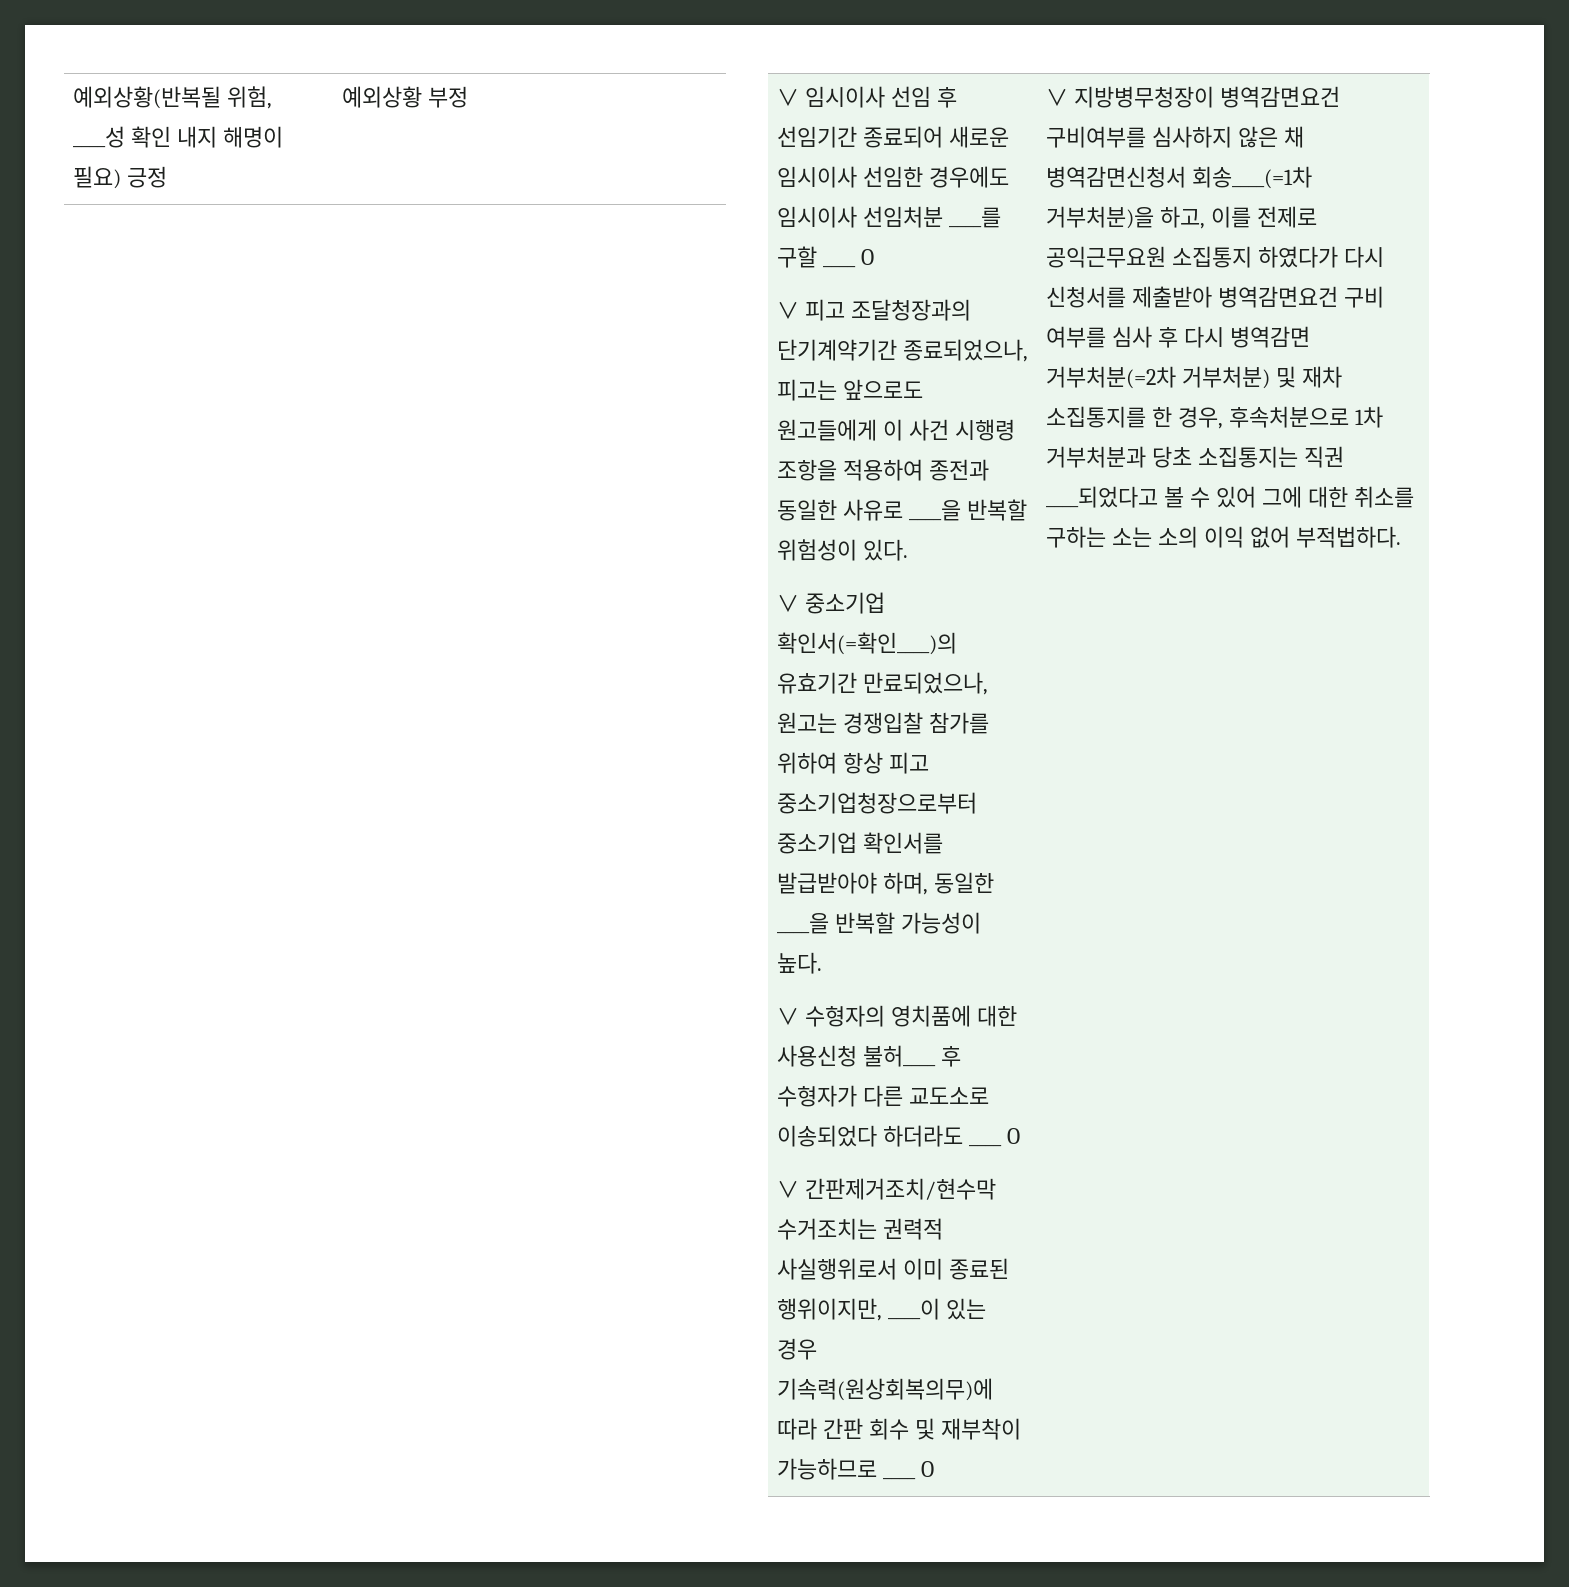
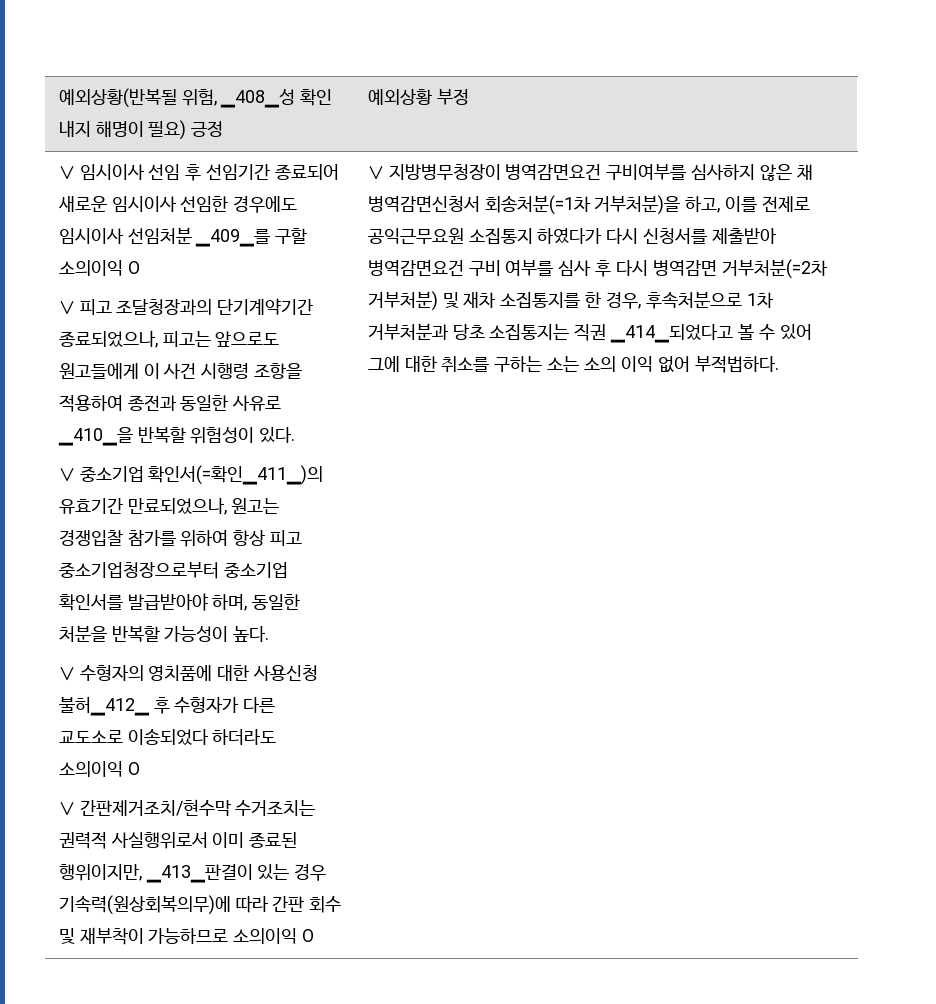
- 예외상황(반복될 위험, ____성 확인 내지 해명이 필요) 긍정 | 예외상황 부정
+ 예외상황(반복될 위험, ▁408▁성 확인 내지 해명이 필요) 긍정 | 예외상황 부정
- ∨ 임시이사 선임 후 선임기간 종료되어 새로운 임시이사 선임한 경우에도 임시이사 선임처분 ____를 구할 ____ O
+ ∨ 임시이사 선임 후 선임기간 종료되어 새로운 임시이사 선임한 경우에도 임시이사 선임처분 ▁409▁를 구할 소의이익 O
- ∨ 피고 조달청장과의 단기계약기간 종료되었으나, 피고는 앞으로도 원고들에게 이 사건 시행령 조항을 적용하여 종전과 동일한 사유로 ____을 반복할 위험성이 있다.
+ ∨ 피고 조달청장과의 단기계약기간 종료되었으나, 피고는 앞으로도 원고들에게 이 사건 시행령 조항을 적용하여 종전과 동일한 사유로 ▁410▁을 반복할 위험성이 있다.
- ∨ 중소기업 확인서(=확인____)의 유효기간 만료되었으나, 원고는 경쟁입찰 참가를 위하여 항상 피고 중소기업청장으로부터 중소기업 확인서를 발급받아야 하며, 동일한 ____을 반복할 가능성이 높다.
+ ∨ 중소기업 확인서(=확인▁411▁)의 유효기간 만료되었으나, 원고는 경쟁입찰 참가를 위하여 항상 피고 중소기업청장으로부터 중소기업 확인서를 발급받아야 하며, 동일한 처분을 반복할 가능성이 높다.
- ∨ 수형자의 영치품에 대한 사용신청 불허____ 후 수형자가 다른 교도소로 이송되었다 하더라도 ____ O
+ ∨ 수형자의 영치품에 대한 사용신청 불허▁412▁ 후 수형자가 다른 교도소로 이송되었다 하더라도 소의이익 O
- ∨ 간판제거조치/현수막 수거조치는 권력적 사실행위로서 이미 종료된 행위이지만, ____이 있는 경우 기속력(원상회복의무)에 따라 간판 회수 및 재부착이 가능하므로 ____ O
+ ∨ 간판제거조치/현수막 수거조치는 권력적 사실행위로서 이미 종료된 행위이지만, ▁413▁판결이 있는 경우 기속력(원상회복의무)에 따라 간판 회수 및 재부착이 가능하므로 소의이익 O
- ∨ 지방병무청장이 병역감면요건 구비여부를 심사하지 않은 채 병역감면신청서 회송____(=1차 거부처분)을 하고, 이를 전제로 공익근무요원 소집통지 하였다가 다시 신청서를 제출받아 병역감면요건 구비 여부를 심사 후 다시 병역감면 거부처분(=2차 거부처분) 및 재차 소집통지를 한 경우, 후속처분으로 1차 거부처분과 당초 소집통지는 직권 ____되었다고 볼 수 있어 그에 대한 취소를 구하는 소는 소의 이익 없어 부적법하다.
+ ∨ 지방병무청장이 병역감면요건 구비여부를 심사하지 않은 채 병역감면신청서 회송처분(=1차 거부처분)을 하고, 이를 전제로 공익근무요원 소집통지 하였다가 다시 신청서를 제출받아 병역감면요건 구비 여부를 심사 후 다시 병역감면 거부처분(=2차 거부처분) 및 재차 소집통지를 한 경우, 후속처분으로 1차 거부처분과 당초 소집통지는 직권 ▁414▁되었다고 볼 수 있어 그에 대한 취소를 구하는 소는 소의 이익 없어 부적법하다.

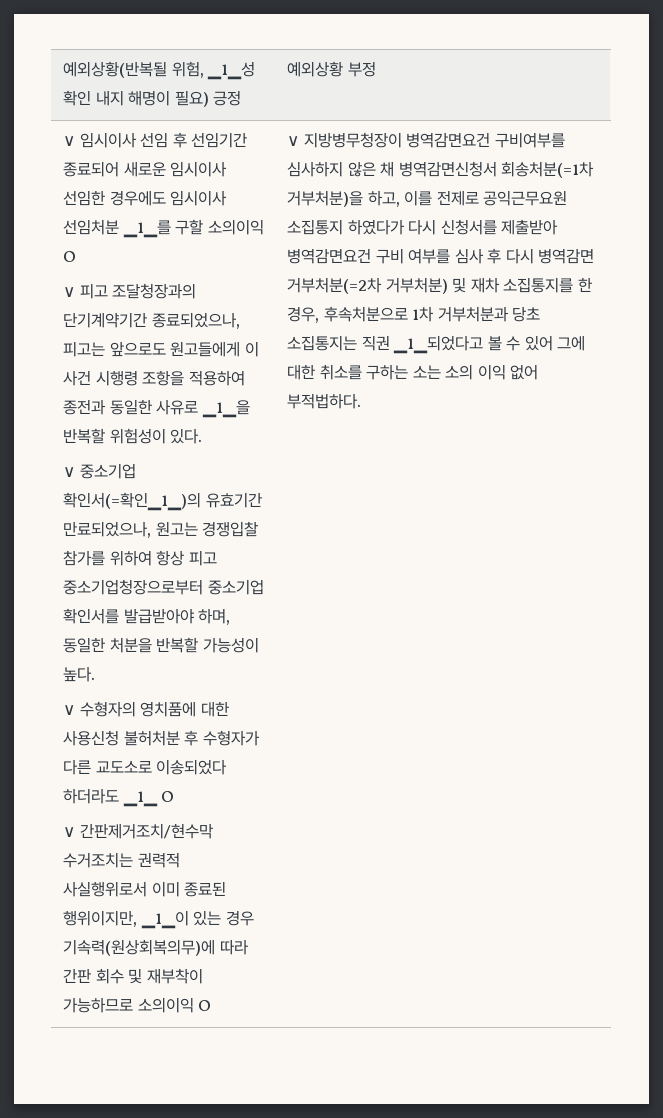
- 예외상황(반복될 위험, ▁408▁성 확인 내지 해명이 필요) 긍정 | 예외상황 부정
+ 예외상황(반복될 위험, ▁1▁성 확인 내지 해명이 필요) 긍정 | 예외상황 부정
- ∨ 임시이사 선임 후 선임기간 종료되어 새로운 임시이사 선임한 경우에도 임시이사 선임처분 ▁409▁를 구할 소의이익 O
+ ∨ 임시이사 선임 후 선임기간 종료되어 새로운 임시이사 선임한 경우에도 임시이사 선임처분 ▁1▁를 구할 소의이익 O
- ∨ 피고 조달청장과의 단기계약기간 종료되었으나, 피고는 앞으로도 원고들에게 이 사건 시행령 조항을 적용하여 종전과 동일한 사유로 ▁410▁을 반복할 위험성이 있다.
+ ∨ 피고 조달청장과의 단기계약기간 종료되었으나, 피고는 앞으로도 원고들에게 이 사건 시행령 조항을 적용하여 종전과 동일한 사유로 ▁1▁을 반복할 위험성이 있다.
- ∨ 중소기업 확인서(=확인▁411▁)의 유효기간 만료되었으나, 원고는 경쟁입찰 참가를 위하여 항상 피고 중소기업청장으로부터 중소기업 확인서를 발급받아야 하며, 동일한 처분을 반복할 가능성이 높다.
+ ∨ 중소기업 확인서(=확인▁1▁)의 유효기간 만료되었으나, 원고는 경쟁입찰 참가를 위하여 항상 피고 중소기업청장으로부터 중소기업 확인서를 발급받아야 하며, 동일한 처분을 반복할 가능성이 높다.
- ∨ 수형자의 영치품에 대한 사용신청 불허▁412▁ 후 수형자가 다른 교도소로 이송되었다 하더라도 소의이익 O
+ ∨ 수형자의 영치품에 대한 사용신청 불허처분 후 수형자가 다른 교도소로 이송되었다 하더라도 ▁1▁ O
- ∨ 간판제거조치/현수막 수거조치는 권력적 사실행위로서 이미 종료된 행위이지만, ▁413▁판결이 있는 경우 기속력(원상회복의무)에 따라 간판 회수 및 재부착이 가능하므로 소의이익 O
+ ∨ 간판제거조치/현수막 수거조치는 권력적 사실행위로서 이미 종료된 행위이지만, ▁1▁이 있는 경우 기속력(원상회복의무)에 따라 간판 회수 및 재부착이 가능하므로 소의이익 O
- ∨ 지방병무청장이 병역감면요건 구비여부를 심사하지 않은 채 병역감면신청서 회송처분(=1차 거부처분)을 하고, 이를 전제로 공익근무요원 소집통지 하였다가 다시 신청서를 제출받아 병역감면요건 구비 여부를 심사 후 다시 병역감면 거부처분(=2차 거부처분) 및 재차 소집통지를 한 경우, 후속처분으로 1차 거부처분과 당초 소집통지는 직권 ▁414▁되었다고 볼 수 있어 그에 대한 취소를 구하는 소는 소의 이익 없어 부적법하다.
+ ∨ 지방병무청장이 병역감면요건 구비여부를 심사하지 않은 채 병역감면신청서 회송처분(=1차 거부처분)을 하고, 이를 전제로 공익근무요원 소집통지 하였다가 다시 신청서를 제출받아 병역감면요건 구비 여부를 심사 후 다시 병역감면 거부처분(=2차 거부처분) 및 재차 소집통지를 한 경우, 후속처분으로 1차 거부처분과 당초 소집통지는 직권 ▁1▁되었다고 볼 수 있어 그에 대한 취소를 구하는 소는 소의 이익 없어 부적법하다.

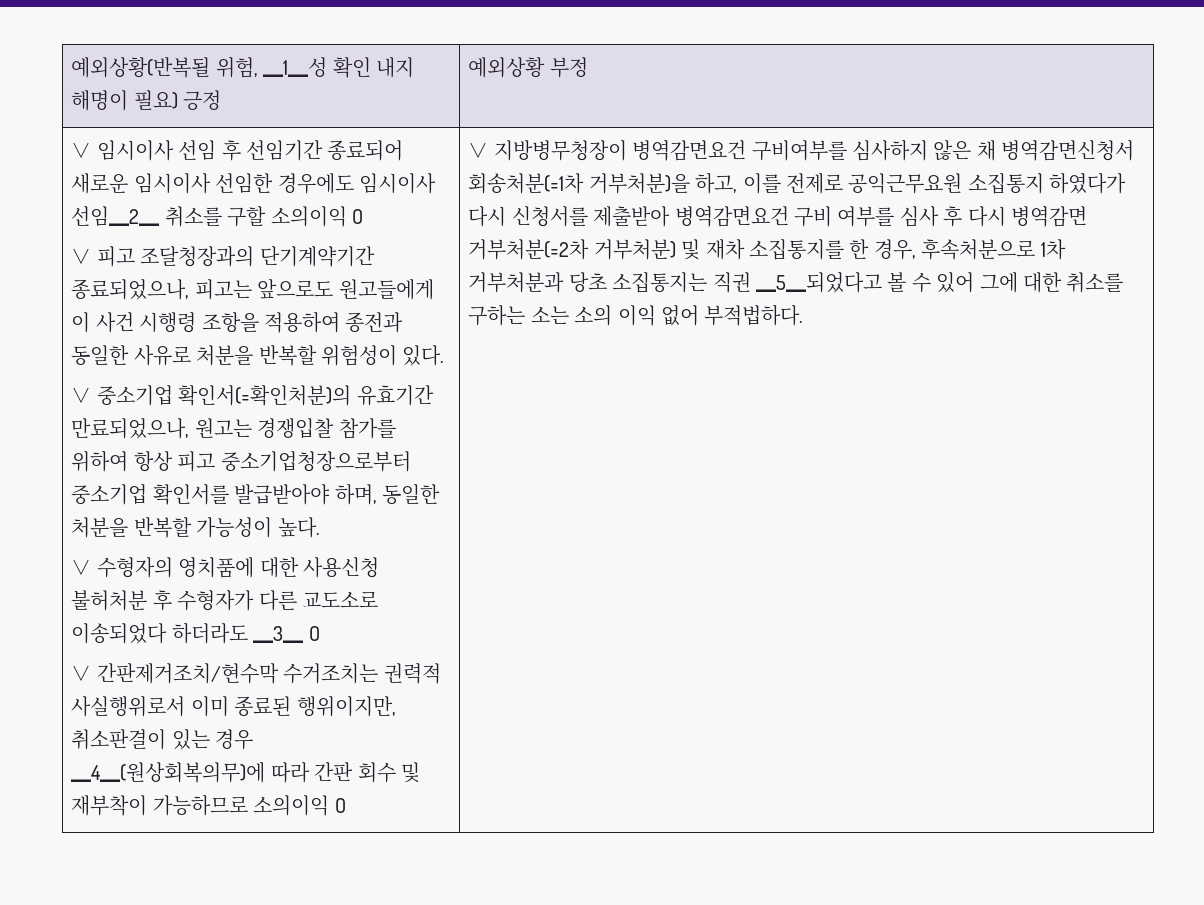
- ∨ 임시이사 선임 후 선임기간 종료되어 새로운 임시이사 선임한 경우에도 임시이사 선임처분 ▁1▁를 구할 소의이익 O
+ ∨ 임시이사 선임 후 선임기간 종료되어 새로운 임시이사 선임한 경우에도 임시이사 선임▁2▁ 취소를 구할 소의이익 O
- ∨ 피고 조달청장과의 단기계약기간 종료되었으나, 피고는 앞으로도 원고들에게 이 사건 시행령 조항을 적용하여 종전과 동일한 사유로 ▁1▁을 반복할 위험성이 있다.
+ ∨ 피고 조달청장과의 단기계약기간 종료되었으나, 피고는 앞으로도 원고들에게 이 사건 시행령 조항을 적용하여 종전과 동일한 사유로 처분을 반복할 위험성이 있다.
- ∨ 중소기업 확인서(=확인▁1▁)의 유효기간 만료되었으나, 원고는 경쟁입찰 참가를 위하여 항상 피고 중소기업청장으로부터 중소기업 확인서를 발급받아야 하며, 동일한 처분을 반복할 가능성이 높다.
+ ∨ 중소기업 확인서(=확인처분)의 유효기간 만료되었으나, 원고는 경쟁입찰 참가를 위하여 항상 피고 중소기업청장으로부터 중소기업 확인서를 발급받아야 하며, 동일한 처분을 반복할 가능성이 높다.
- ∨ 수형자의 영치품에 대한 사용신청 불허처분 후 수형자가 다른 교도소로 이송되었다 하더라도 ▁1▁ O
+ ∨ 수형자의 영치품에 대한 사용신청 불허처분 후 수형자가 다른 교도소로 이송되었다 하더라도 ▁3▁ O
- ∨ 간판제거조치/현수막 수거조치는 권력적 사실행위로서 이미 종료된 행위이지만, ▁1▁이 있는 경우 기속력(원상회복의무)에 따라 간판 회수 및 재부착이 가능하므로 소의이익 O
+ ∨ 간판제거조치/현수막 수거조치는 권력적 사실행위로서 이미 종료된 행위이지만, 취소판결이 있는 경우 ▁4▁(원상회복의무)에 따라 간판 회수 및 재부착이 가능하므로 소의이익 O
- ∨ 지방병무청장이 병역감면요건 구비여부를 심사하지 않은 채 병역감면신청서 회송처분(=1차 거부처분)을 하고, 이를 전제로 공익근무요원 소집통지 하였다가 다시 신청서를 제출받아 병역감면요건 구비 여부를 심사 후 다시 병역감면 거부처분(=2차 거부처분) 및 재차 소집통지를 한 경우, 후속처분으로 1차 거부처분과 당초 소집통지는 직권 ▁1▁되었다고 볼 수 있어 그에 대한 취소를 구하는 소는 소의 이익 없어 부적법하다.
+ ∨ 지방병무청장이 병역감면요건 구비여부를 심사하지 않은 채 병역감면신청서 회송처분(=1차 거부처분)을 하고, 이를 전제로 공익근무요원 소집통지 하였다가 다시 신청서를 제출받아 병역감면요건 구비 여부를 심사 후 다시 병역감면 거부처분(=2차 거부처분) 및 재차 소집통지를 한 경우, 후속처분으로 1차 거부처분과 당초 소집통지는 직권 ▁5▁되었다고 볼 수 있어 그에 대한 취소를 구하는 소는 소의 이익 없어 부적법하다.

